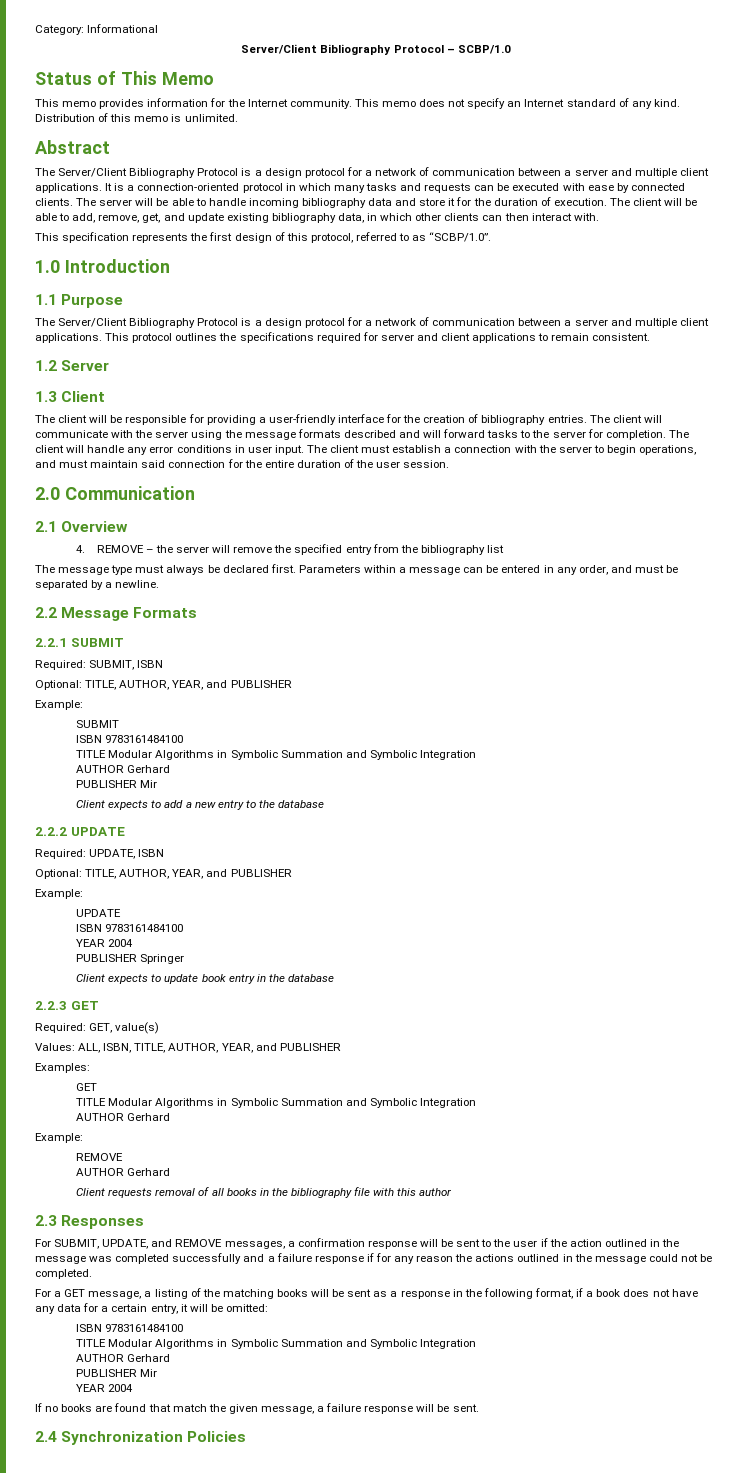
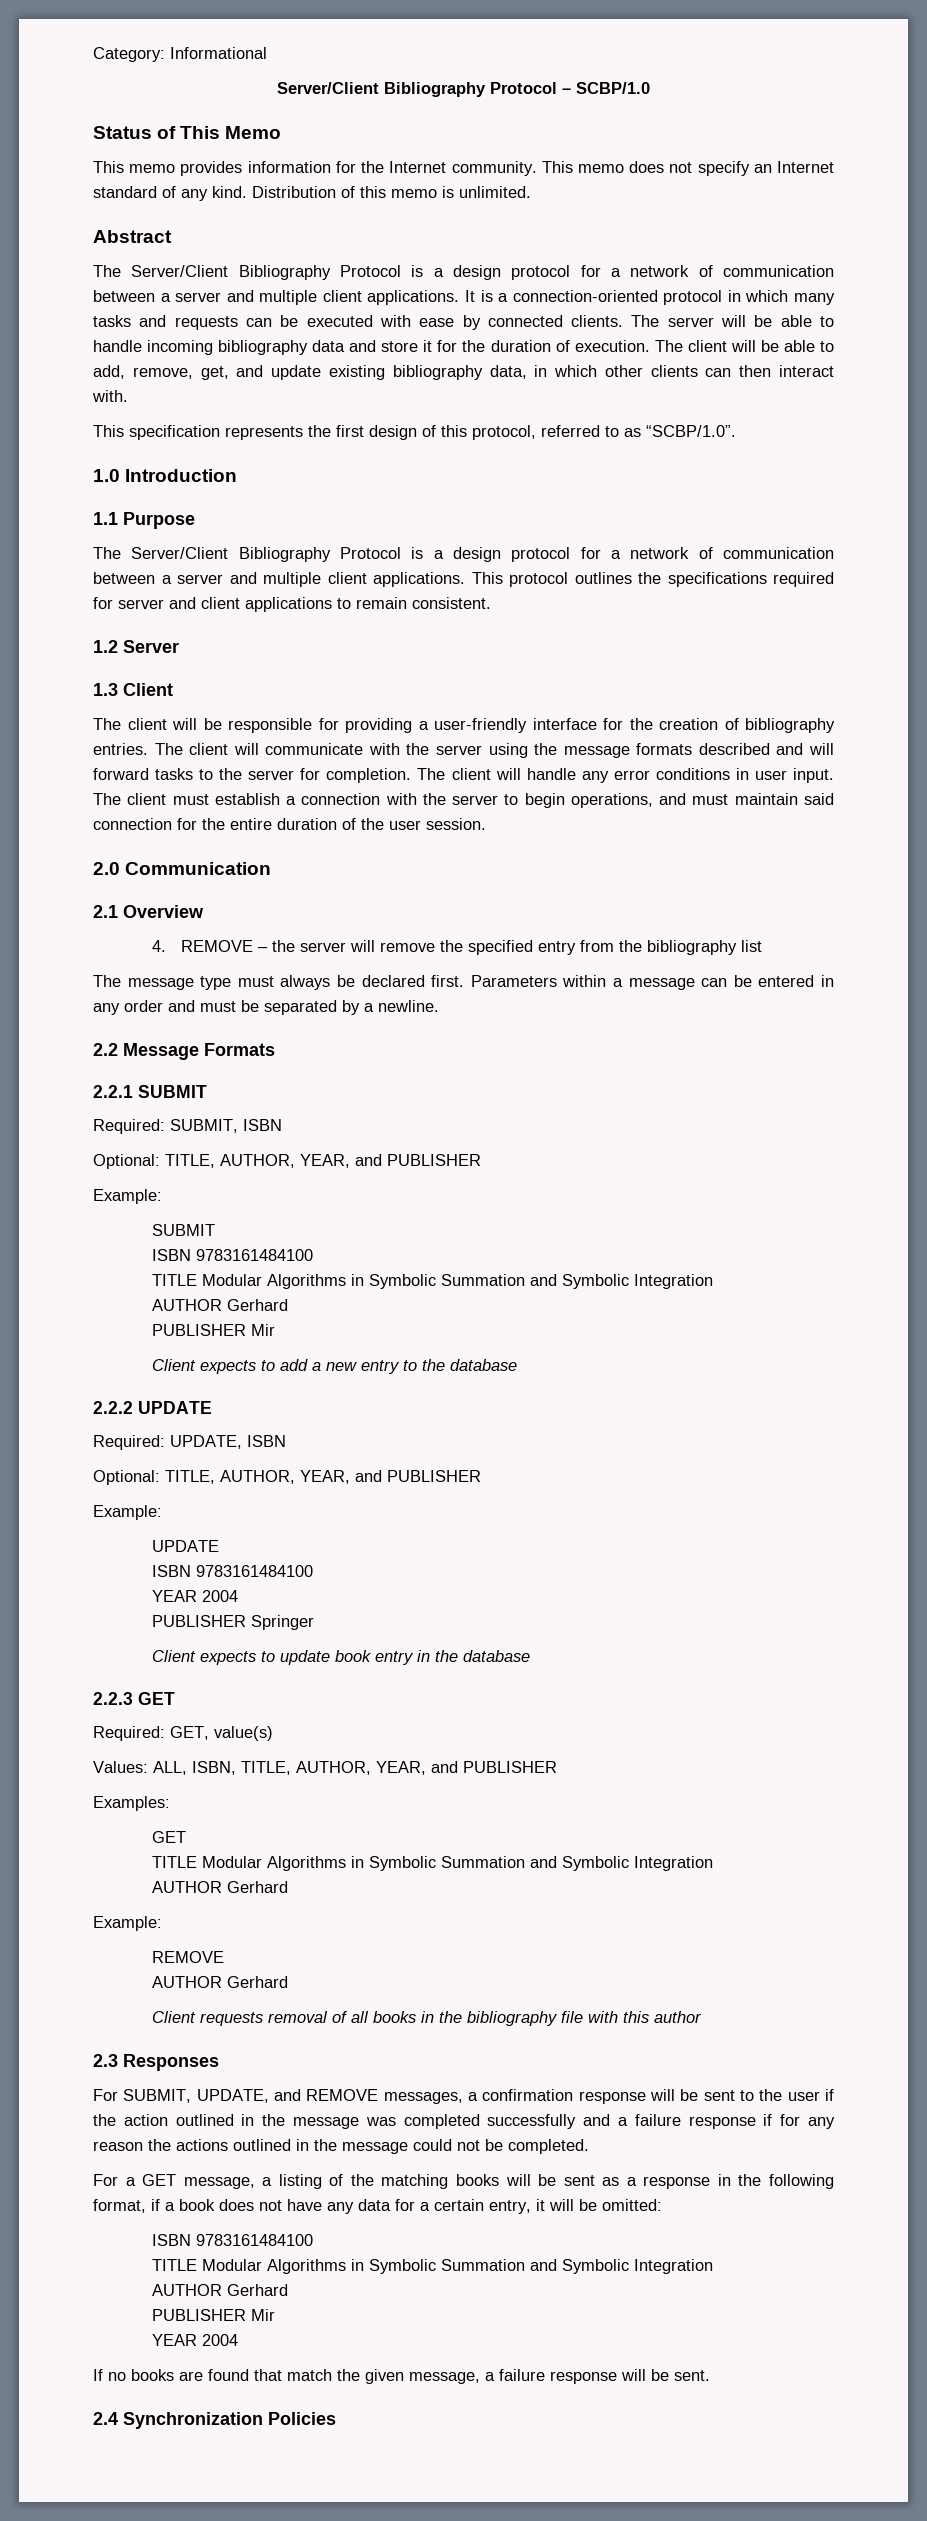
- Parameters within a message can be entered in any order, and must be separated by a newline.
+ Parameters within a message can be entered in any order and must be separated by a newline.

